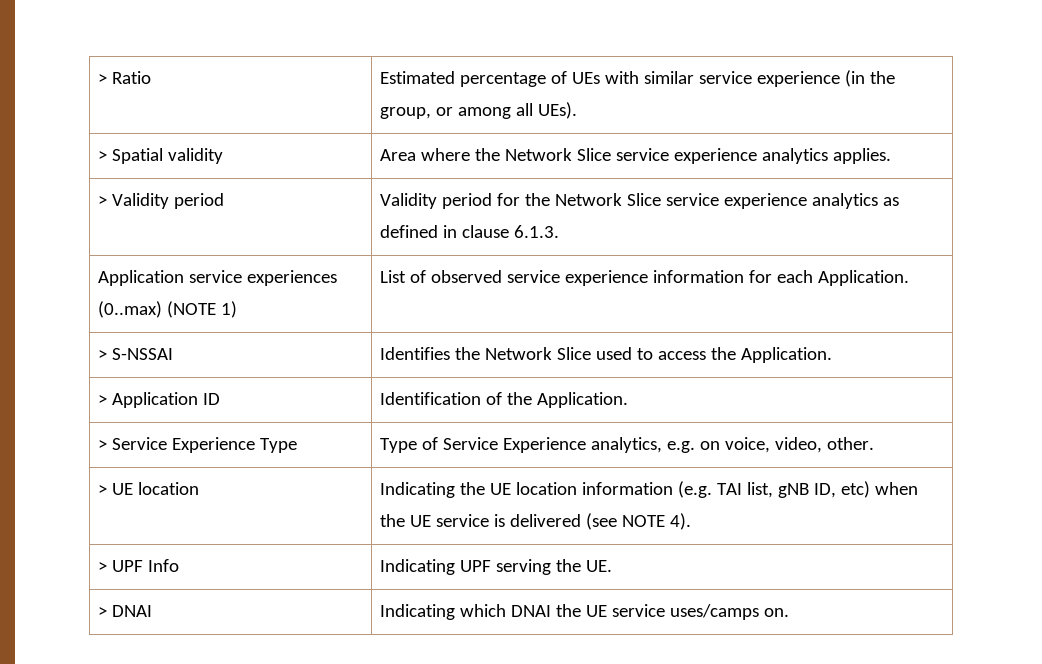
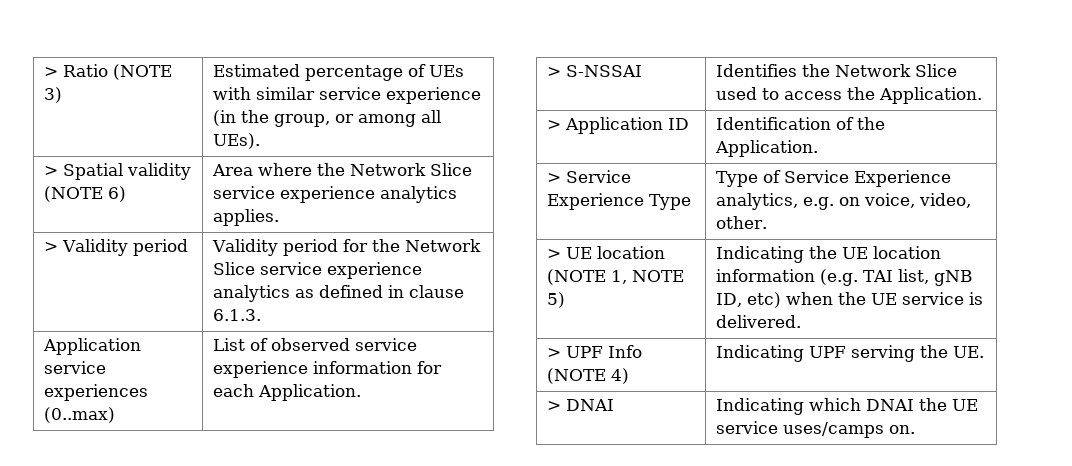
- > Ratio | Estimated percentage of UEs with similar service experience (in the group, or among all UEs).
+ > Ratio (NOTE 3) | Estimated percentage of UEs with similar service experience (in the group, or among all UEs).
- > Spatial validity | Area where the Network Slice service experience analytics applies.
+ > Spatial validity (NOTE 6) | Area where the Network Slice service experience analytics applies.
- Application service experiences (0..max) (NOTE 1) | List of observed service experience information for each Application.
+ Application service experiences (0..max) | List of observed service experience information for each Application.
- > UE location | Indicating the UE location information (e.g. TAI list, gNB ID, etc) when the UE service is delivered (see NOTE 4).
+ > UE location (NOTE 1, NOTE 5) | Indicating the UE location information (e.g. TAI list, gNB ID, etc) when the UE service is delivered.
- > UPF Info | Indicating UPF serving the UE.
+ > UPF Info (NOTE 4) | Indicating UPF serving the UE.

